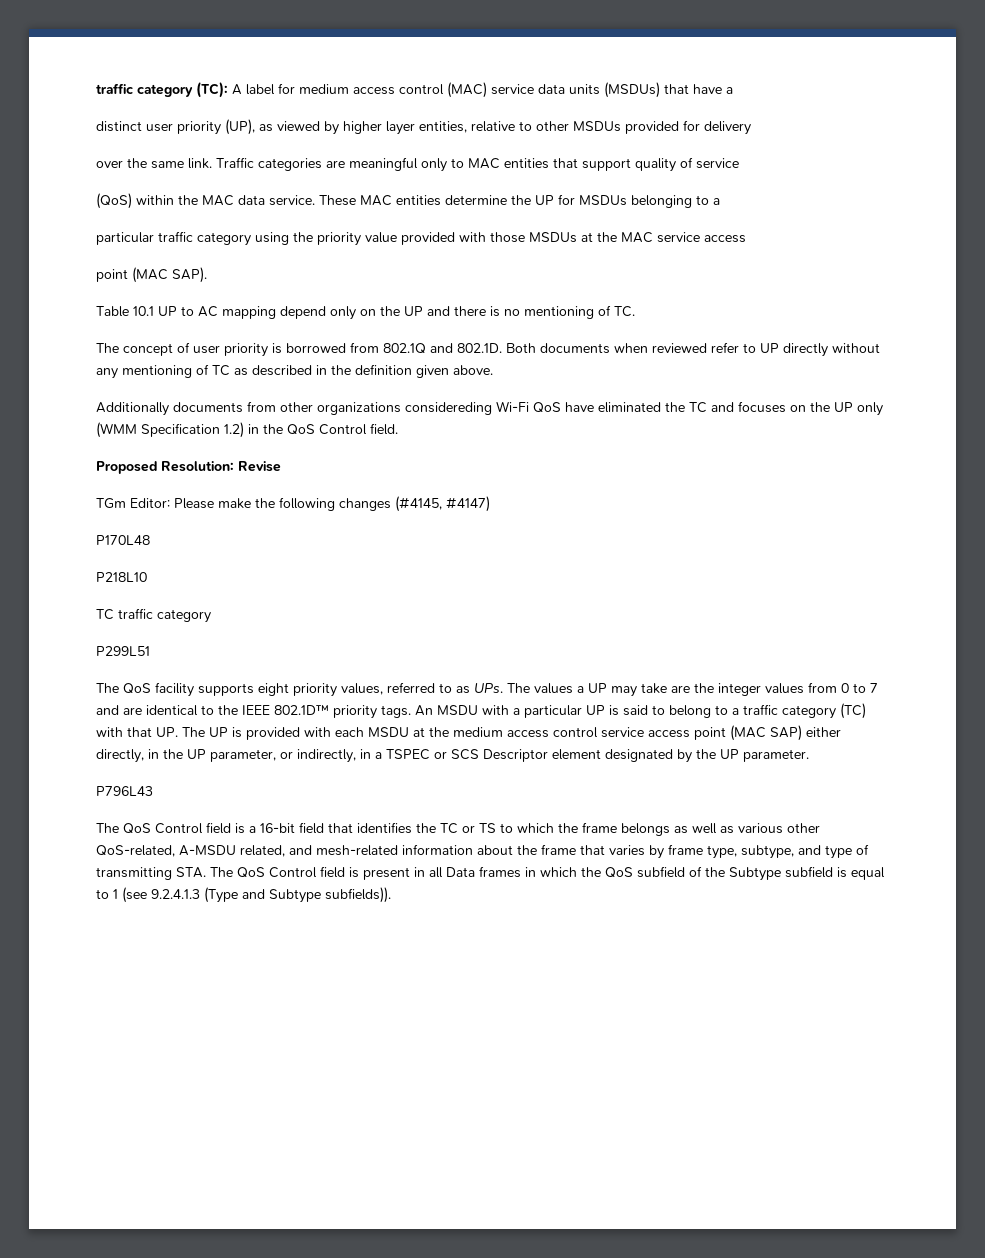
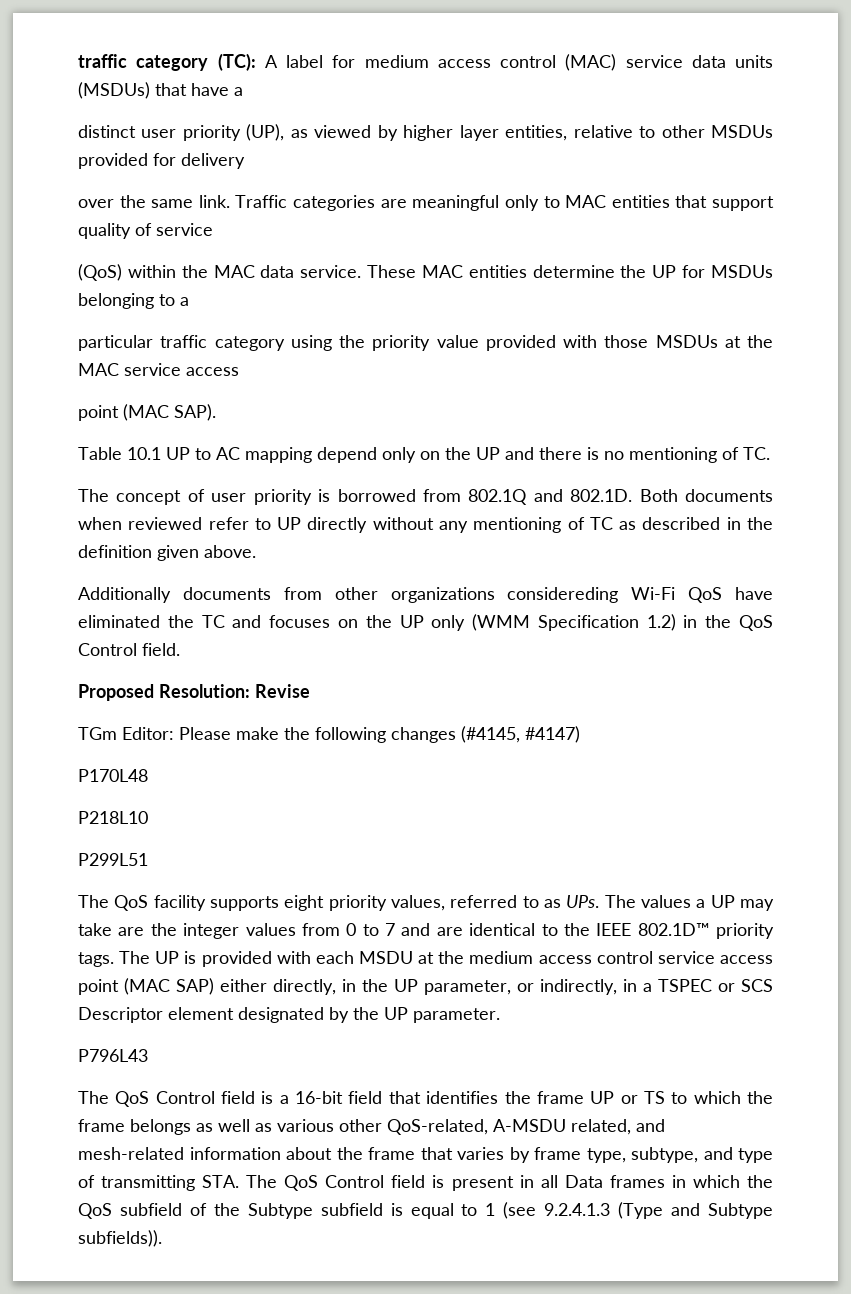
- TC traffic category
- An MSDU with a particular UP is said to belong to a traffic category (TC) with that UP. The UP is provided with each MSDU at the medium access control service access point (MAC SAP) either directly, in the UP parameter, or indirectly, in a TSPEC or SCS Descriptor element designated by the UP parameter.
+ The UP is provided with each MSDU at the medium access control service access point (MAC SAP) either directly, in the UP parameter, or indirectly, in a TSPEC or SCS Descriptor element designated by the UP parameter.
- The QoS Control field is a 16-bit field that identifies the TC or TS to which the frame belongs as well as various other QoS-related, A-MSDU related, and mesh-related information about the frame that varies by frame type, subtype, and type of transmitting STA. The QoS Control field is present in all Data frames in which the QoS subfield of the Subtype subfield is equal to 1 (see 9.2.4.1.3 (Type and Subtype subfields)).
+ The QoS Control field is a 16-bit field that identifies the frame UP or TS to which the frame belongs as well as various other QoS-related, A-MSDU related, and mesh-related information about the frame that varies by frame type, subtype, and type of transmitting STA. The QoS Control field is present in all Data frames in which the QoS subfield of the Subtype subfield is equal to 1 (see 9.2.4.1.3 (Type and Subtype subfields)).

